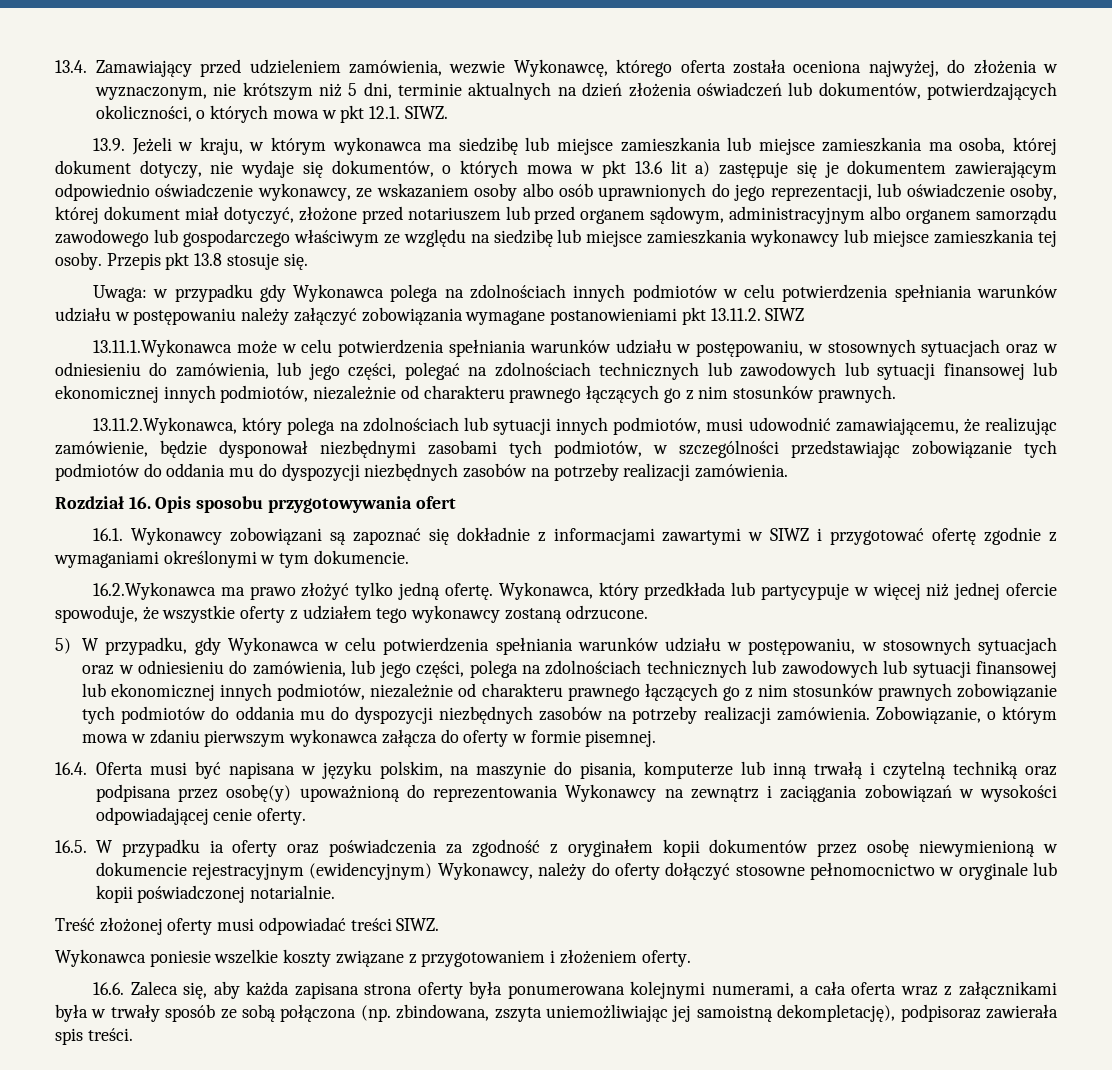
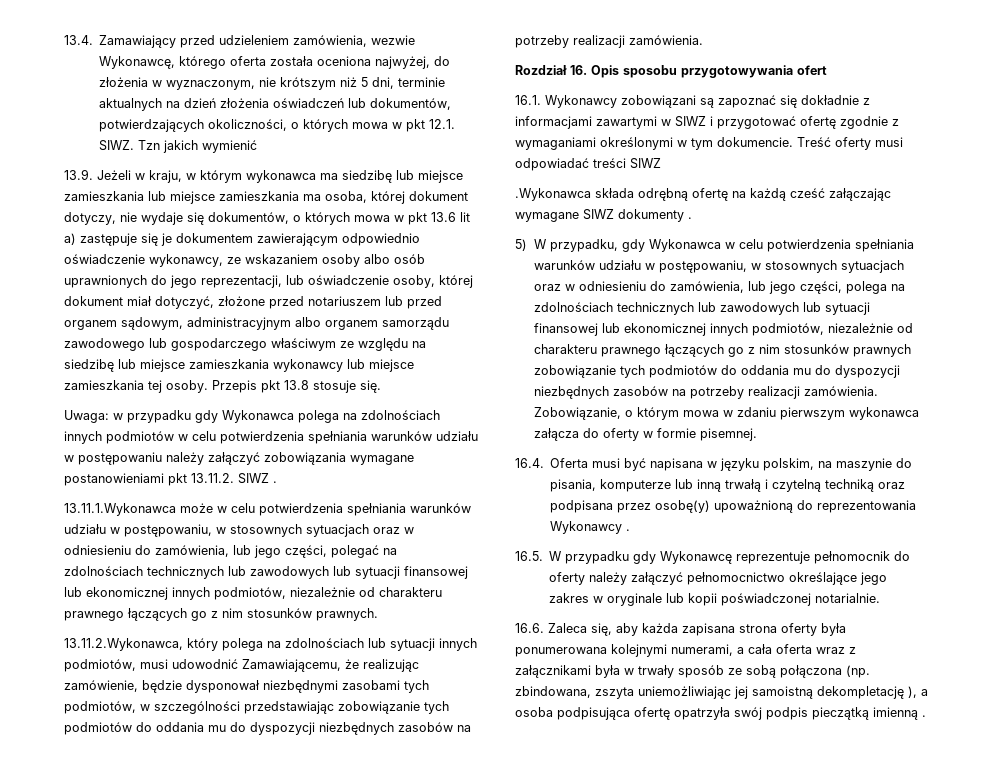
+ Tzn jakich wymienić
- Uwaga: w przypadku gdy Wykonawca polega na zdolnościach innych podmiotów w celu potwierdzenia spełniania warunków udziału w postępowaniu należy załączyć zobowiązania wymagane postanowieniami pkt 13.11.2. SIWZ
+ Uwaga: w przypadku gdy Wykonawca polega na zdolnościach innych podmiotów w celu potwierdzenia spełniania warunków udziału w postępowaniu należy załączyć zobowiązania wymagane postanowieniami pkt 13.11.2. SIWZ .
- 13.11.2.Wykonawca, który polega na zdolnościach lub sytuacji innych podmiotów, musi udowodnić zamawiającemu, że realizując zamówienie, będzie dysponował niezbędnymi zasobami tych podmiotów, w szczególności przedstawiając zobowiązanie tych podmiotów do oddania mu do dyspozycji niezbędnych zasobów na potrzeby realizacji zamówienia.
+ 13.11.2.Wykonawca, który polega na zdolnościach lub sytuacji innych podmiotów, musi udowodnić Zamawiającemu, że realizując zamówienie, będzie dysponował niezbędnymi zasobami tych podmiotów, w szczególności przedstawiając zobowiązanie tych podmiotów do oddania mu do dyspozycji niezbędnych zasobów na potrzeby realizacji zamówienia.
- 16.1. Wykonawcy zobowiązani są zapoznać się dokładnie z informacjami zawartymi w SIWZ i przygotować ofertę zgodnie z wymaganiami określonymi w tym dokumencie.
- 16.2.Wykonawca ma prawo złożyć tylko jedną ofertę. Wykonawca, który przedkłada lub partycypuje w więcej niż jednej ofercie spowoduje, że wszystkie oferty z udziałem tego wykonawcy zostaną odrzucone.
+ 16.1. Wykonawcy zobowiązani są zapoznać się dokładnie z informacjami zawartymi w SIWZ i przygotować ofertę zgodnie z wymaganiami określonymi w tym dokumencie. Treść oferty musi odpowiadać treści SIWZ
+ .Wykonawca składa odrębną ofertę na każdą cześć załączając wymagane SIWZ dokumenty .
- 16.4. Oferta musi być napisana w języku polskim, na maszynie do pisania, komputerze lub inną trwałą i czytelną techniką oraz podpisana przez osobę(y) upoważnioną do reprezentowania Wykonawcy na zewnątrz i zaciągania zobowiązań w wysokości odpowiadającej cenie oferty.
- 16.5. W przypadku ia oferty oraz poświadczenia za zgodność z oryginałem kopii dokumentów przez osobę niewymienioną w dokumencie rejestracyjnym (ewidencyjnym) Wykonawcy, należy do oferty dołączyć stosowne pełnomocnictwo w oryginale lub kopii poświadczonej notarialnie.
+ 16.4. Oferta musi być napisana w języku polskim, na maszynie do pisania, komputerze lub inną trwałą i czytelną techniką oraz podpisana przez osobę(y) upoważnioną do reprezentowania Wykonawcy .
+ 16.5. W przypadku gdy Wykonawcę reprezentuje pełnomocnik do oferty należy załączyć pełnomocnictwo określające jego zakres w oryginale lub kopii poświadczonej notarialnie.
- Treść złożonej oferty musi odpowiadać treści SIWZ.
- Wykonawca poniesie wszelkie koszty związane z przygotowaniem i złożeniem oferty.
- 16.6. Zaleca się, aby każda zapisana strona oferty była ponumerowana kolejnymi numerami, a cała oferta wraz z załącznikami była w trwały sposób ze sobą połączona (np. zbindowana, zszyta uniemożliwiając jej samoistną dekompletację), podpisoraz zawierała spis treści.
+ 16.6. Zaleca się, aby każda zapisana strona oferty była ponumerowana kolejnymi numerami, a cała oferta wraz z załącznikami była w trwały sposób ze sobą połączona (np. zbindowana, zszyta uniemożliwiając jej samoistną dekompletację ), a osoba podpisująca ofertę opatrzyła swój podpis pieczątką imienną .

